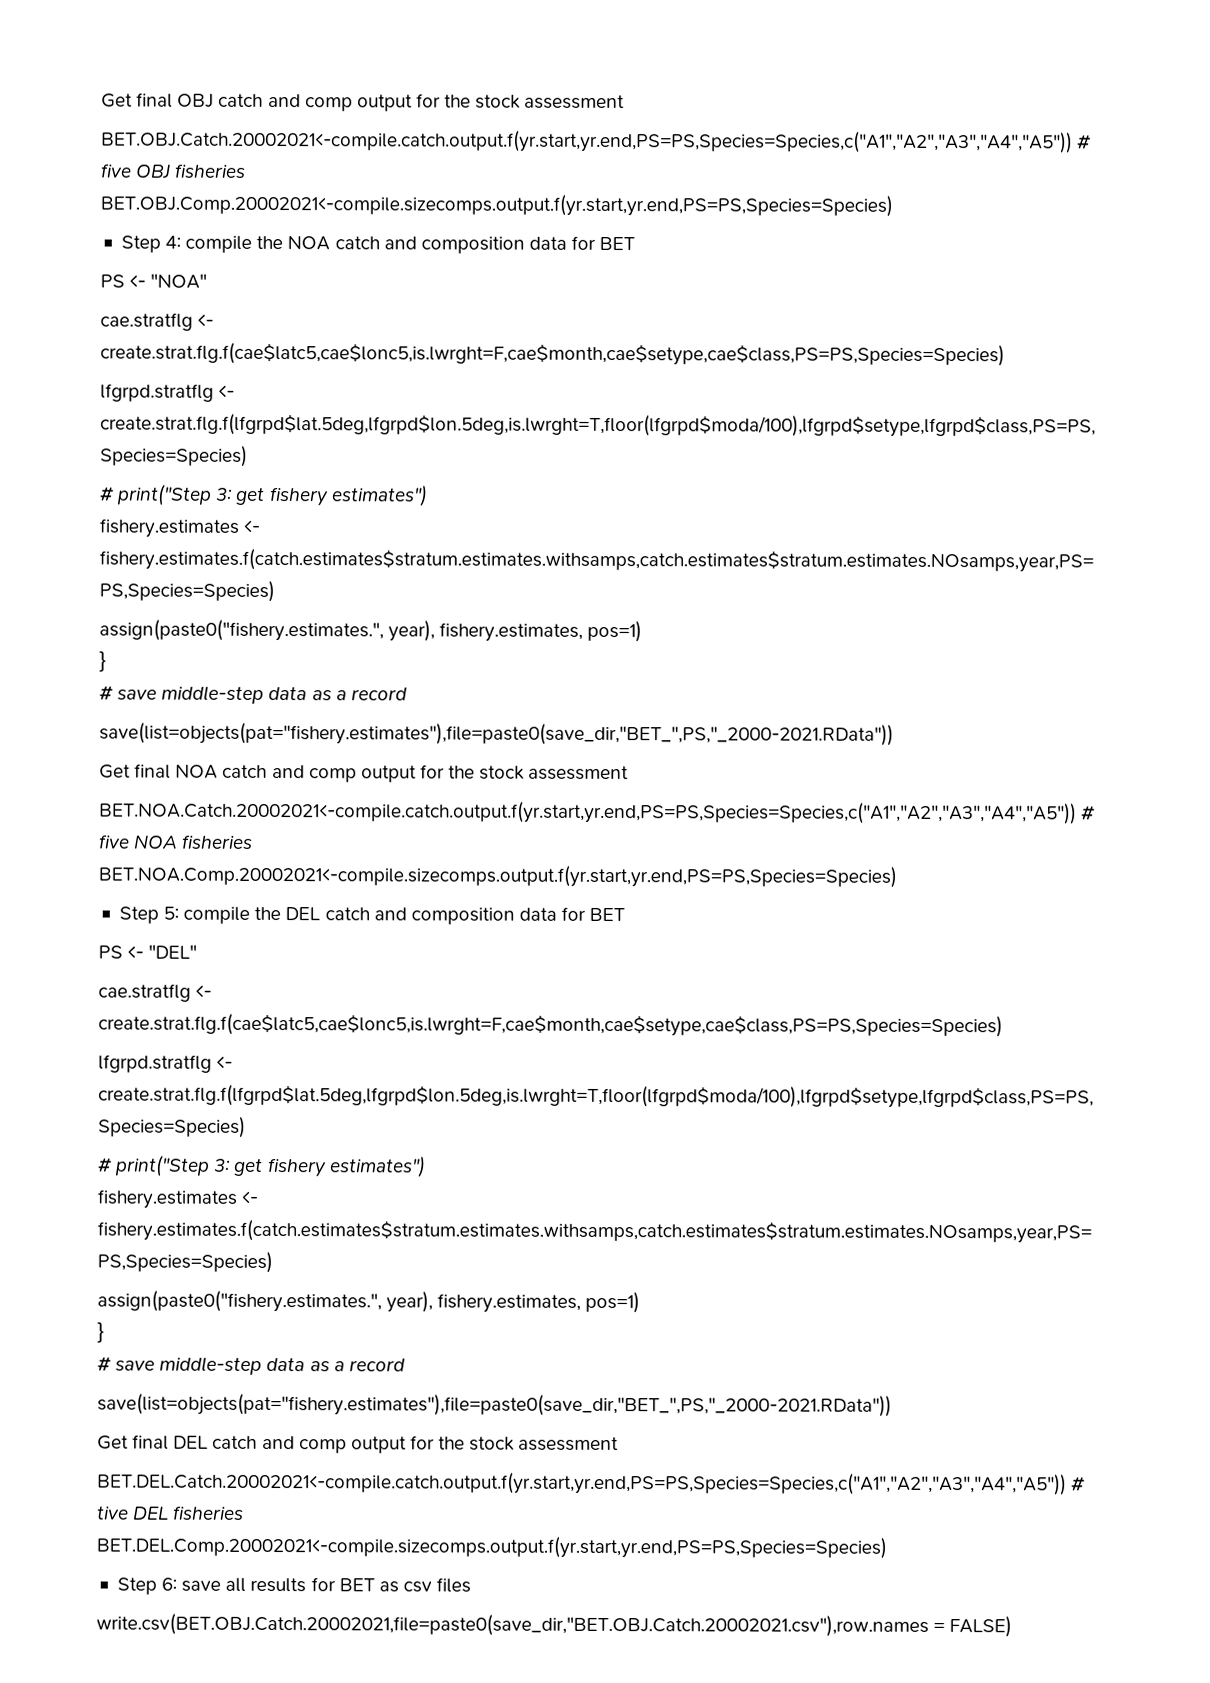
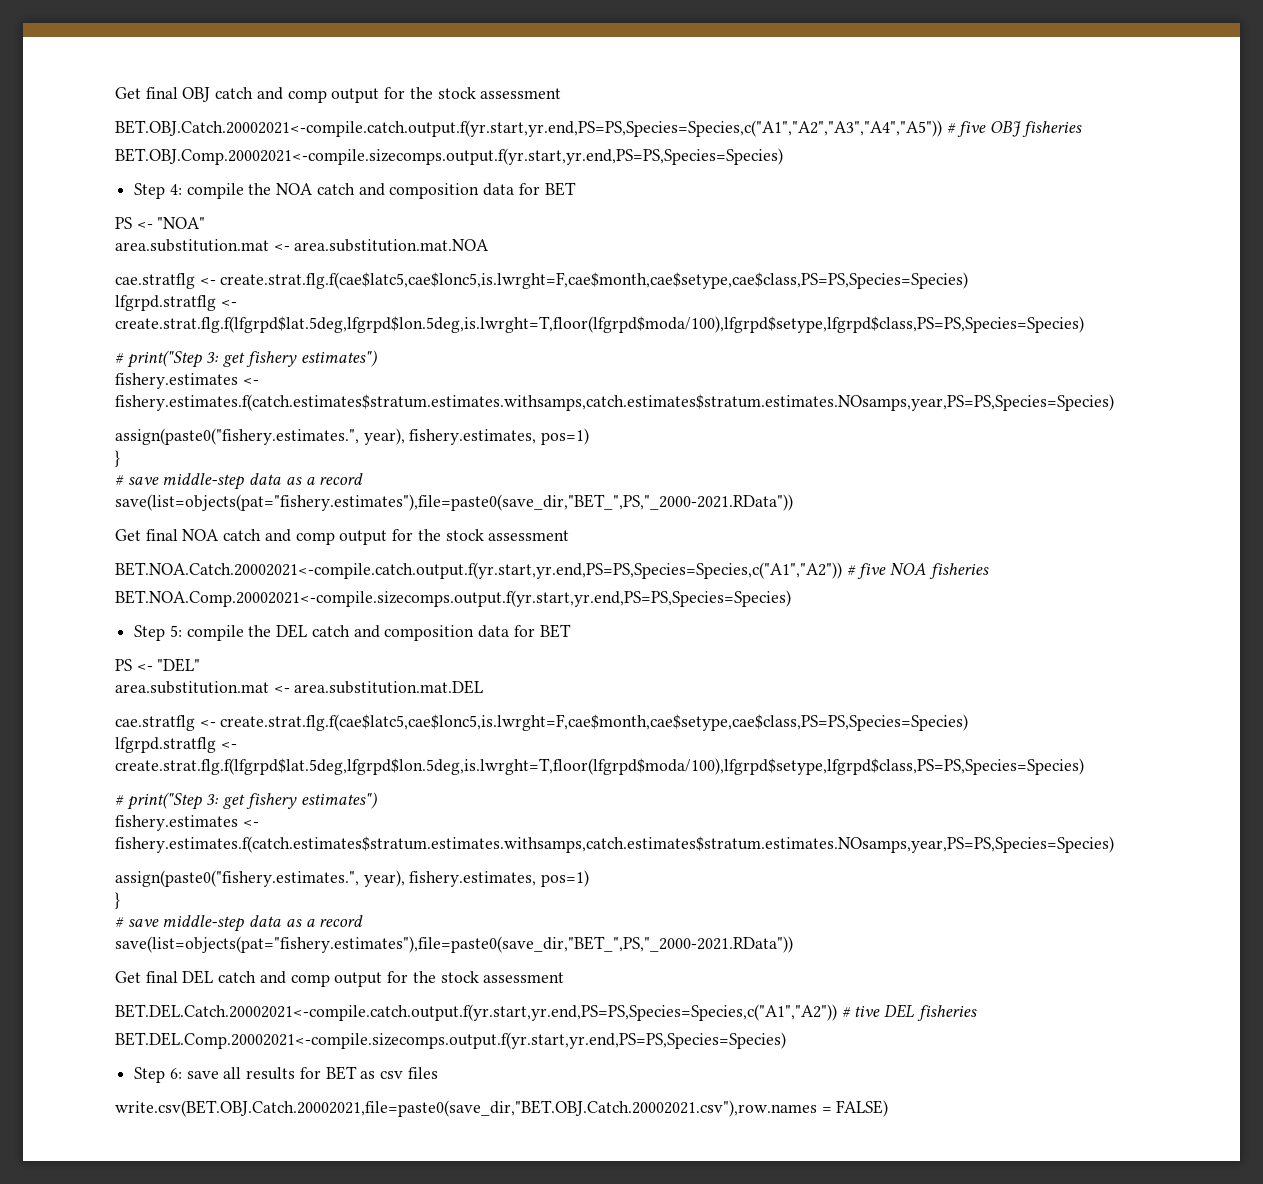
+ area.substitution.mat <- area.substitution.mat.NOA
- BET.NOA.Catch.20002021<-compile.catch.output.f(yr.start,yr.end,PS=PS,Species=Species,c("A1","A2","A3","A4","A5")) # five NOA fisheries
+ BET.NOA.Catch.20002021<-compile.catch.output.f(yr.start,yr.end,PS=PS,Species=Species,c("A1","A2")) # five NOA fisheries
+ area.substitution.mat <- area.substitution.mat.DEL
- BET.DEL.Catch.20002021<-compile.catch.output.f(yr.start,yr.end,PS=PS,Species=Species,c("A1","A2","A3","A4","A5")) # tive DEL fisheries
+ BET.DEL.Catch.20002021<-compile.catch.output.f(yr.start,yr.end,PS=PS,Species=Species,c("A1","A2")) # tive DEL fisheries

